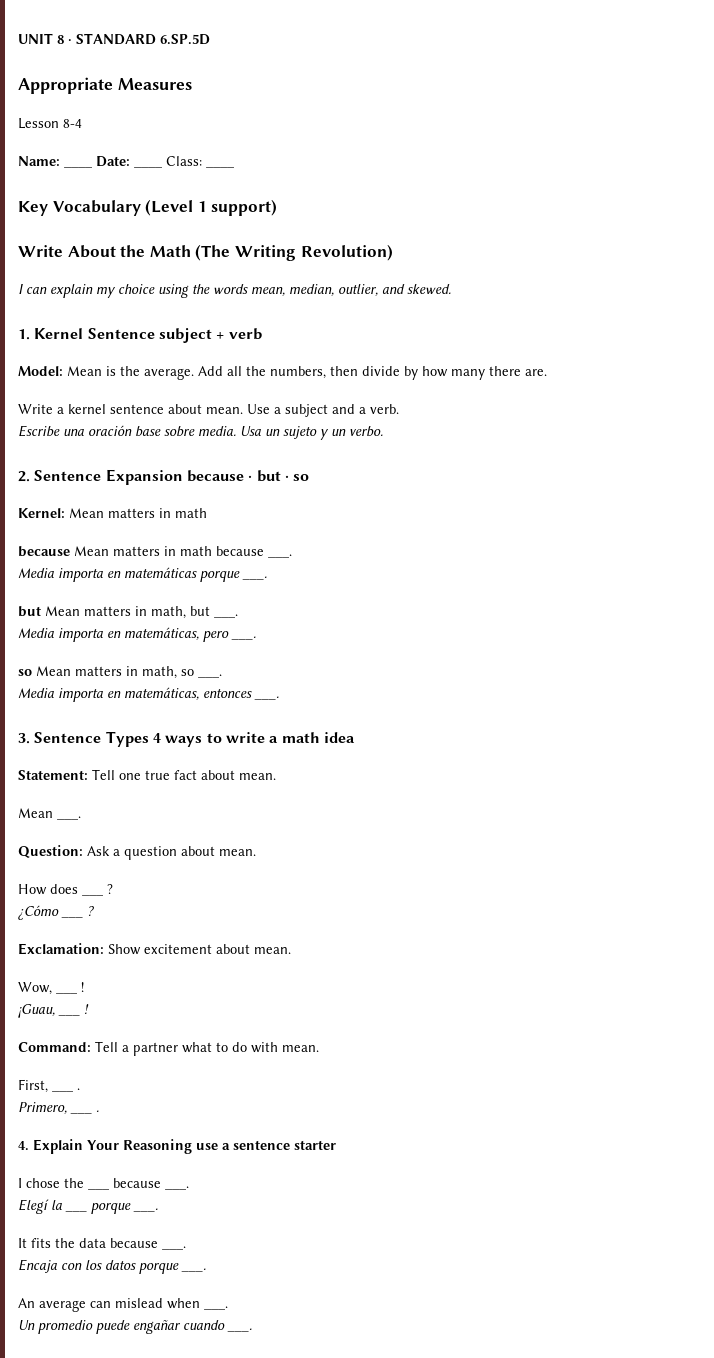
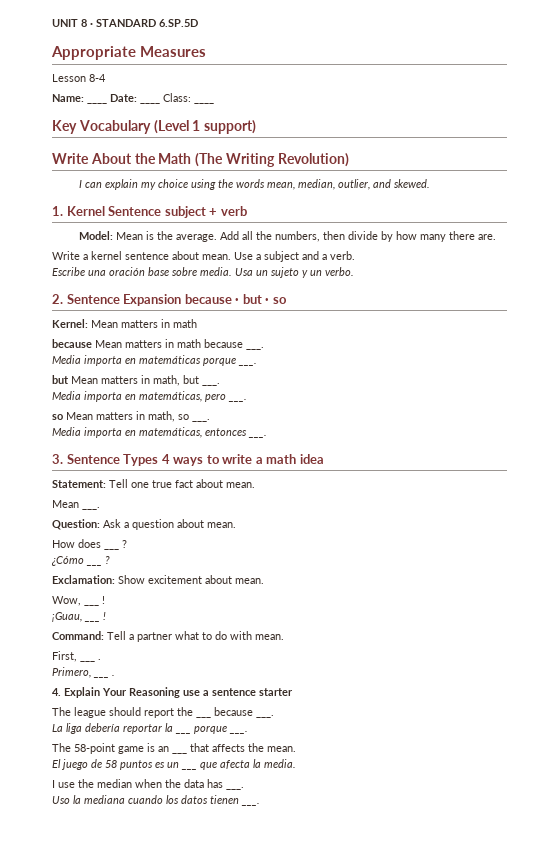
- I chose the ___ because ___.
+ The league should report the ___ because ___.
- Elegí la ___ porque ___.
+ La liga debería reportar la ___ porque ___.
- It fits the data because ___.
- Encaja con los datos porque ___.
- An average can mislead when ___.
- Un promedio puede engañar cuando ___.
+ The 58-point game is an ___ that affects the mean.
+ El juego de 58 puntos es un ___ que afecta la media.
+ I use the median when the data has ___.
+ Uso la mediana cuando los datos tienen ___.

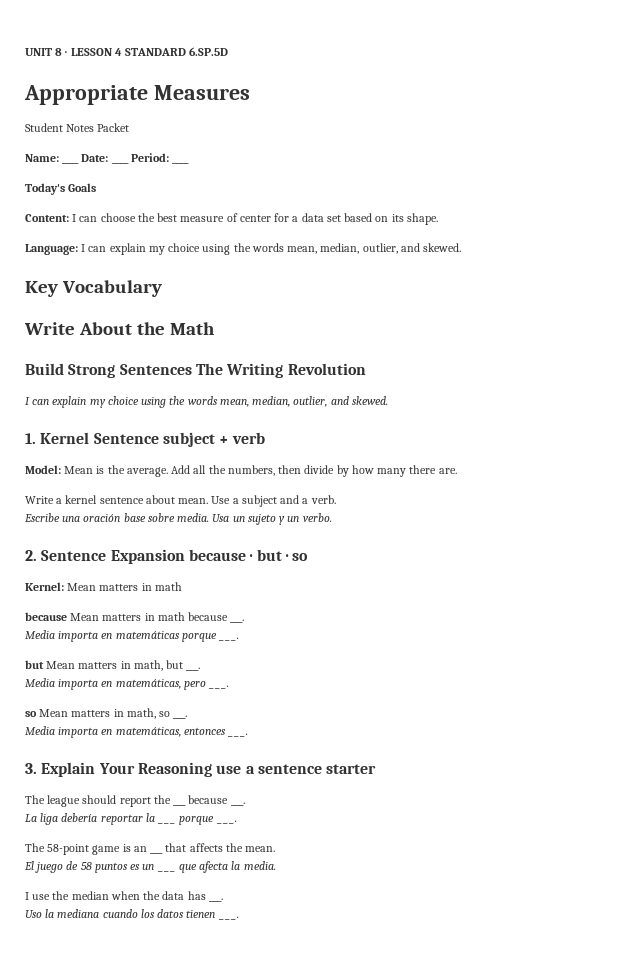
- UNIT 8 · STANDARD 6.SP.5D
+ UNIT 8 · LESSON 4 STANDARD 6.SP.5D
- Lesson 8-4
+ Student Notes Packet
- Name: ____ Date: ____ Class: ____
+ Name: ____ Date: ____ Period: ____
+ Today's Goals
+ Content: I can choose the best measure of center for a data set based on its shape.
+ Language: I can explain my choice using the words mean, median, outlier, and skewed.
- Key Vocabulary (Level 1 support)
+ Key Vocabulary
- Write About the Math (The Writing Revolution)
+ Write About the Math
+ Build Strong Sentences The Writing Revolution
- 3. Sentence Types 4 ways to write a math idea
- Statement: Tell one true fact about mean.
- Mean ___.
- Question: Ask a question about mean.
- How does ___ ?
- ¿Cómo ___ ?
- Exclamation: Show excitement about mean.
- Wow, ___ !
- ¡Guau, ___ !
- Command: Tell a partner what to do with mean.
- First, ___ .
- Primero, ___ .
- 4. Explain Your Reasoning use a sentence starter
+ 3. Explain Your Reasoning use a sentence starter

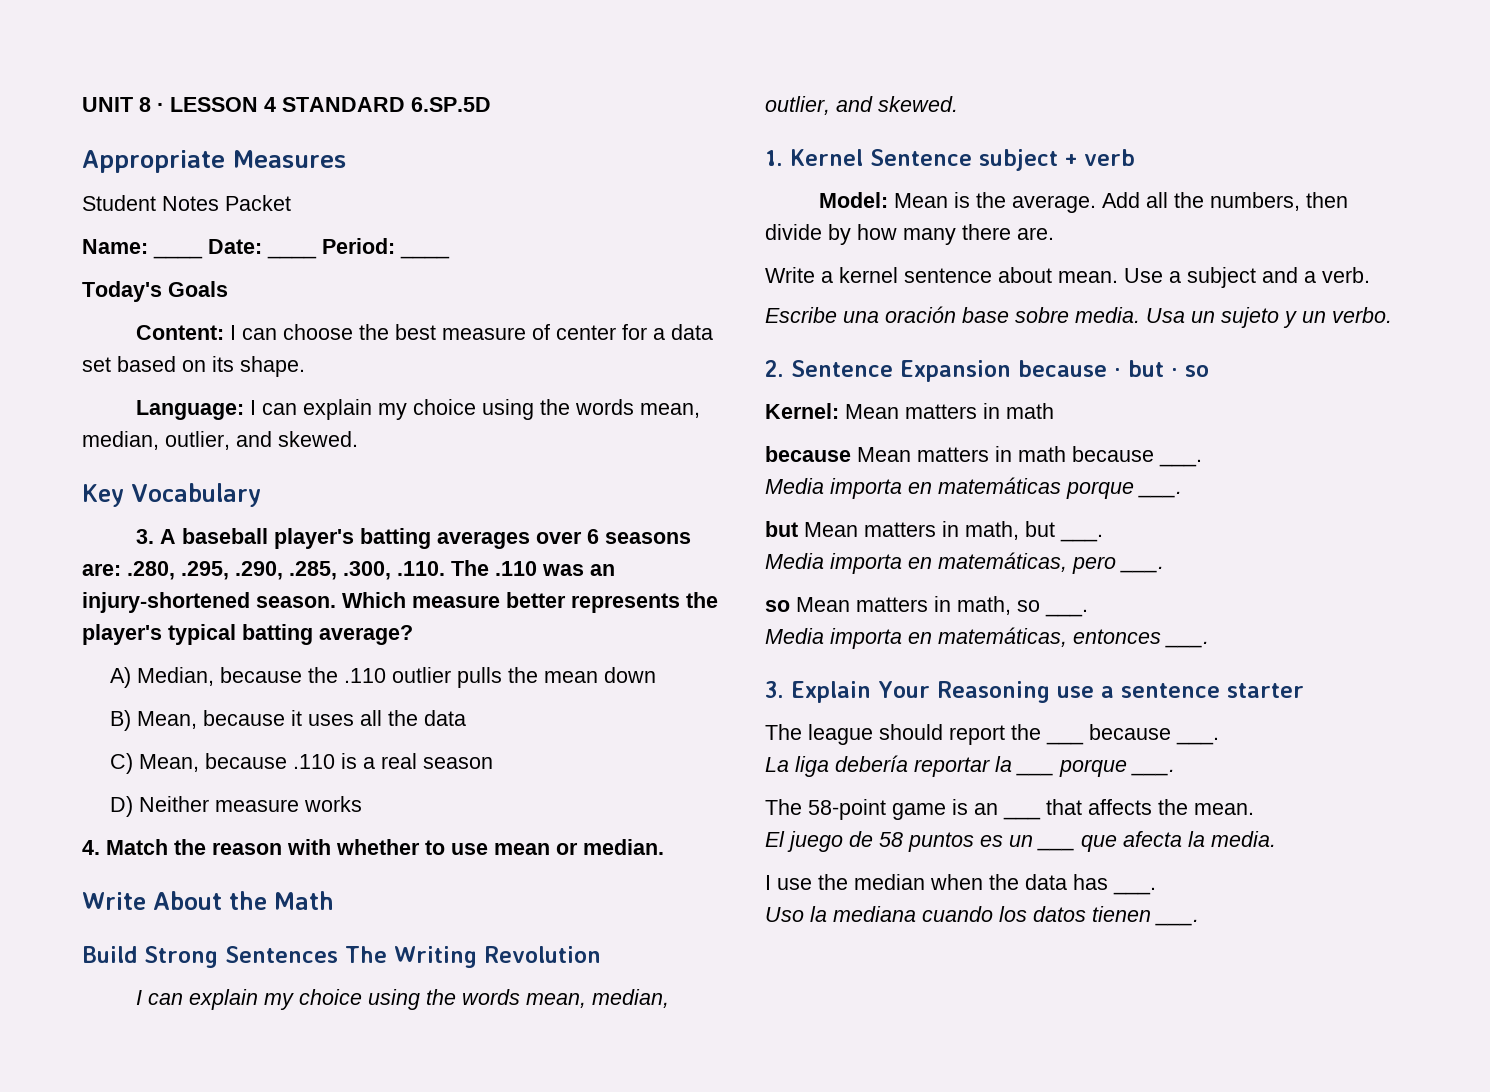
+ 3. A baseball player's batting averages over 6 seasons are: .280, .295, .290, .285, .300, .110. The .110 was an injury-shortened season. Which measure better represents the player's typical batting average?
+ A) Median, because the .110 outlier pulls the mean down
+ B) Mean, because it uses all the data
+ C) Mean, because .110 is a real season
+ D) Neither measure works
+ 4. Match the reason with whether to use mean or median.

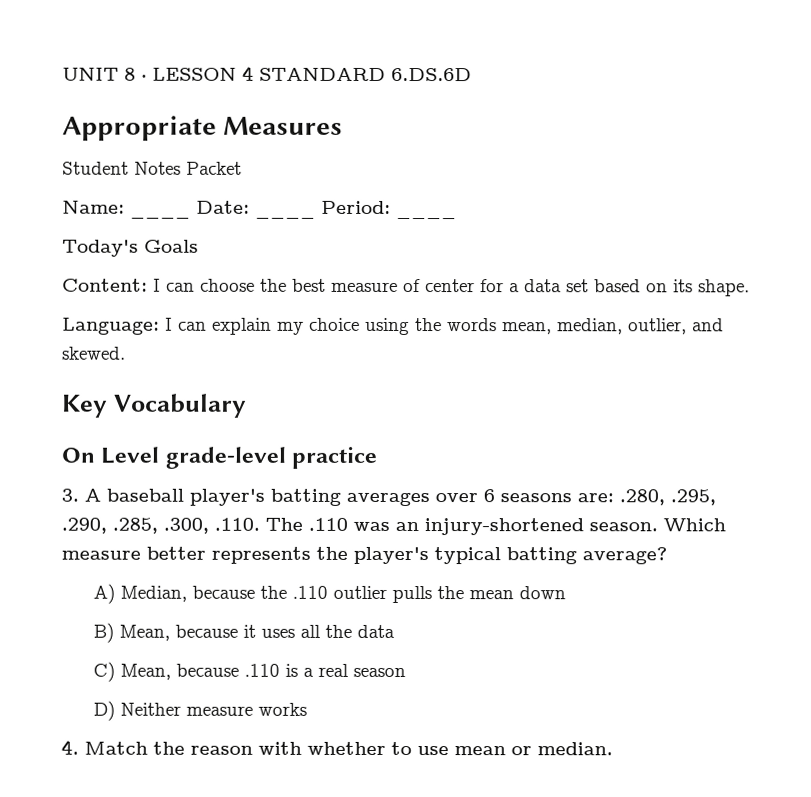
- UNIT 8 · LESSON 4 STANDARD 6.SP.5D
+ UNIT 8 · LESSON 4 STANDARD 6.DS.6D
+ On Level grade-level practice
- Write About the Math
- Build Strong Sentences The Writing Revolution
- I can explain my choice using the words mean, median, outlier, and skewed.
- 1. Kernel Sentence subject + verb
- Model: Mean is the average. Add all the numbers, then divide by how many there are.
- Write a kernel sentence about mean. Use a subject and a verb.
- Escribe una oración base sobre media. Usa un sujeto y un verbo.
- 2. Sentence Expansion because · but · so
- Kernel: Mean matters in math
- because Mean matters in math because ___.
- Media importa en matemáticas porque ___.
- but Mean matters in math, but ___.
- Media importa en matemáticas, pero ___.
- so Mean matters in math, so ___.
- Media importa en matemáticas, entonces ___.
- 3. Explain Your Reasoning use a sentence starter
- The league should report the ___ because ___.
- La liga debería reportar la ___ porque ___.
- The 58-point game is an ___ that affects the mean.
- El juego de 58 puntos es un ___ que afecta la media.
- I use the median when the data has ___.
- Uso la mediana cuando los datos tienen ___.

